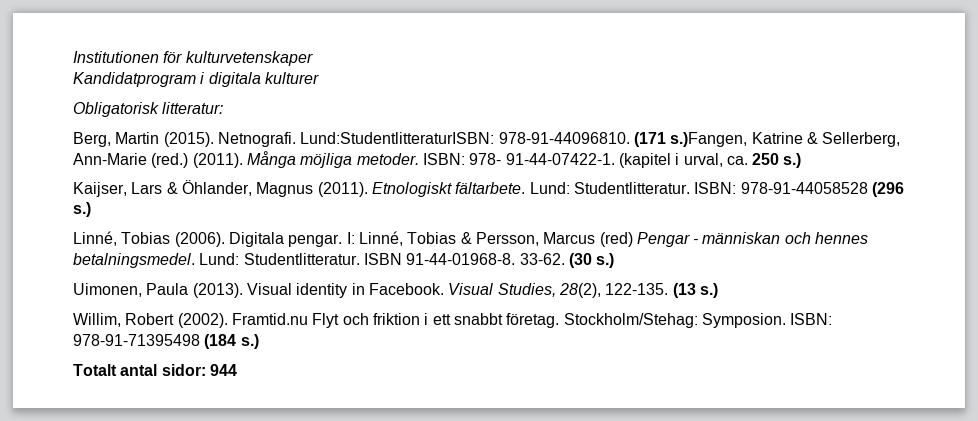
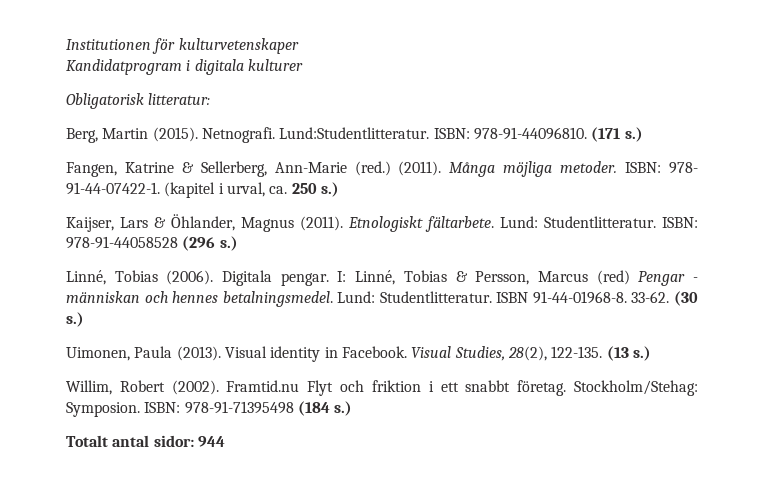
- Lund:StudentlitteraturISBN: 978-91-44096810. (171 s.)Fangen, Katrine & Sellerberg, Ann-Marie (red.)
+ Lund:Studentlitteratur. ISBN: 978-91-44096810. (171 s.)
+ Fangen, Katrine & Sellerberg, Ann-Marie (red.)

